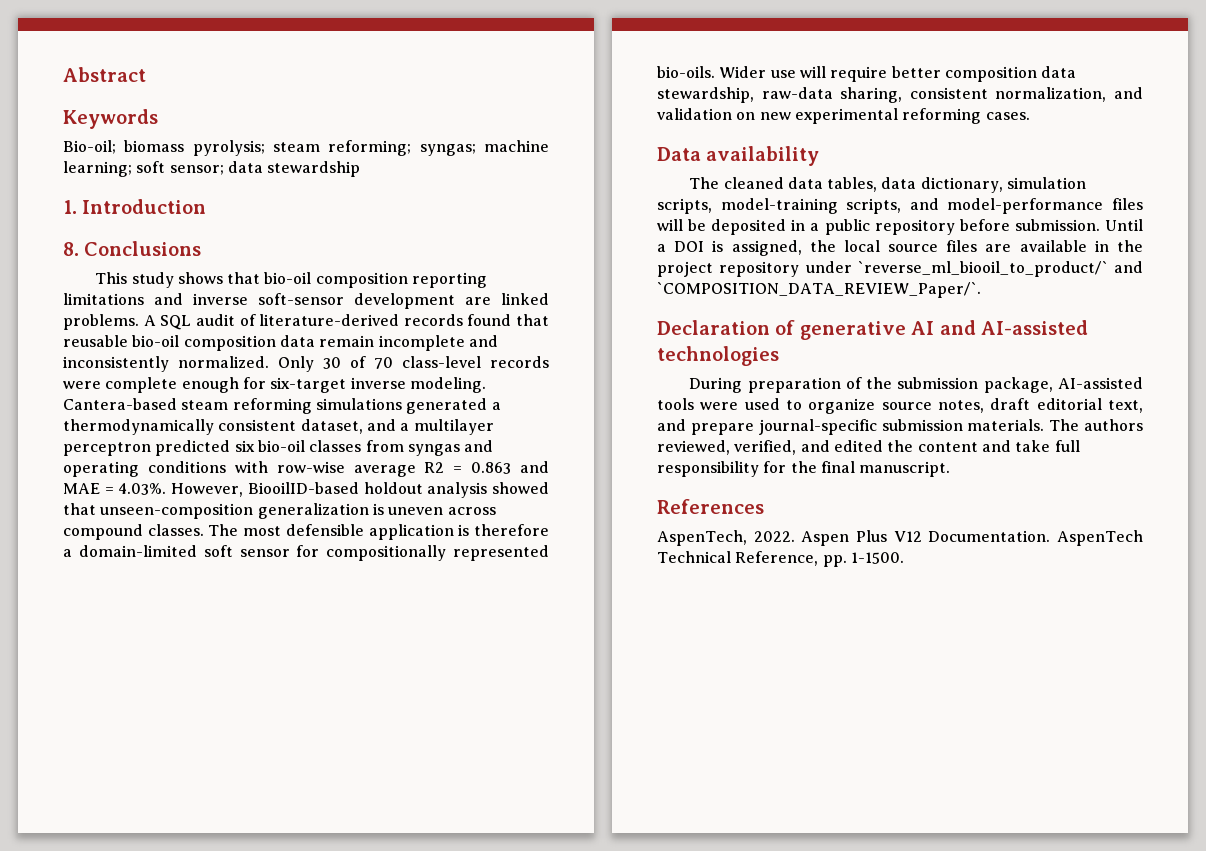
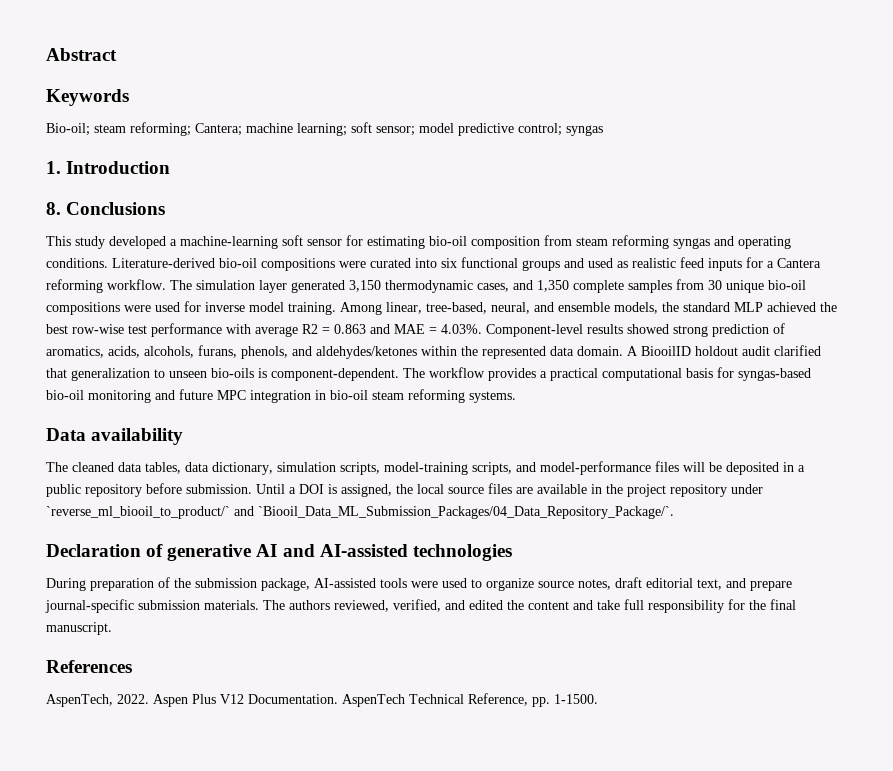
- Bio-oil; biomass pyrolysis; steam reforming; syngas; machine learning; soft sensor; data stewardship
+ Bio-oil; steam reforming; Cantera; machine learning; soft sensor; model predictive control; syngas
- This study shows that bio-oil composition reporting limitations and inverse soft-sensor development are linked problems. A SQL audit of literature-derived records found that reusable bio-oil composition data remain incomplete and inconsistently normalized. Only 30 of 70 class-level records were complete enough for six-target inverse modeling. Cantera-based steam reforming simulations generated a thermodynamically consistent dataset, and a multilayer perceptron predicted six bio-oil classes from syngas and operating conditions with row-wise average R2 = 0.863 and MAE = 4.03%. However, BiooilID-based holdout analysis showed that unseen-composition generalization is uneven across compound classes. The most defensible application is therefore a domain-limited soft sensor for compositionally represented bio-oils. Wider use will require better composition data stewardship, raw-data sharing, consistent normalization, and validation on new experimental reforming cases.
+ This study developed a machine-learning soft sensor for estimating bio-oil composition from steam reforming syngas and operating conditions. Literature-derived bio-oil compositions were curated into six functional groups and used as realistic feed inputs for a Cantera reforming workflow. The simulation layer generated 3,150 thermodynamic cases, and 1,350 complete samples from 30 unique bio-oil compositions were used for inverse model training. Among linear, tree-based, neural, and ensemble models, the standard MLP achieved the best row-wise test performance with average R2 = 0.863 and MAE = 4.03%. Component-level results showed strong prediction of aromatics, acids, alcohols, furans, phenols, and aldehydes/ketones within the represented data domain. A BiooilID holdout audit clarified that generalization to unseen bio-oils is component-dependent. The workflow provides a practical computational basis for syngas-based bio-oil monitoring and future MPC integration in bio-oil steam reforming systems.
- Until a DOI is assigned, the local source files are available in the project repository under `reverse_ml_biooil_to_product/` and `COMPOSITION_DATA_REVIEW_Paper/`.
+ Until a DOI is assigned, the local source files are available in the project repository under `reverse_ml_biooil_to_product/` and `Biooil_Data_ML_Submission_Packages/04_Data_Repository_Package/`.

